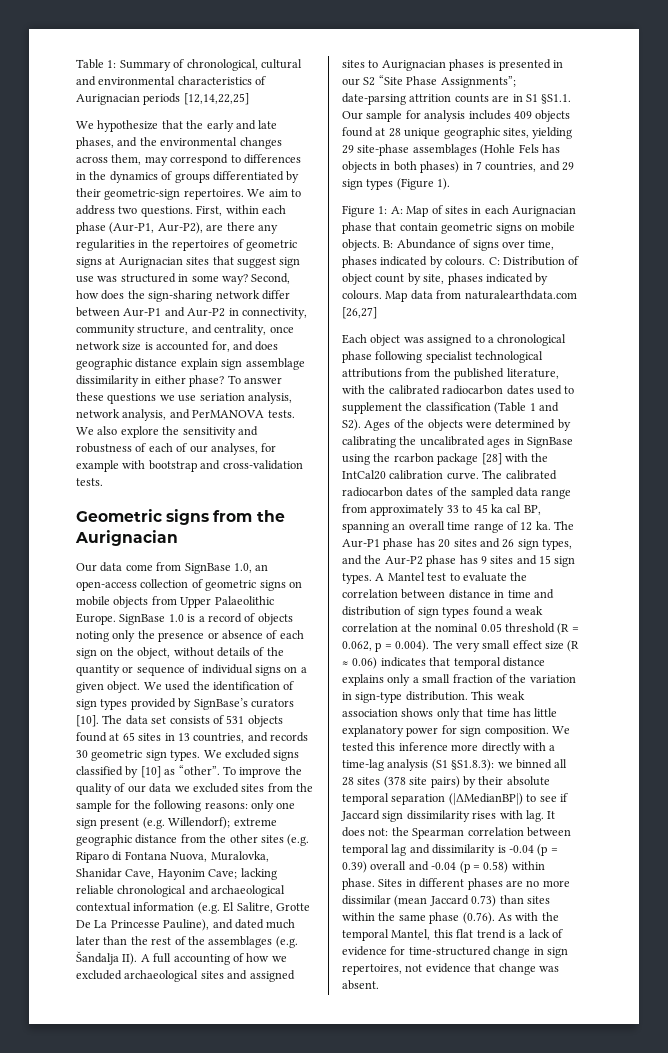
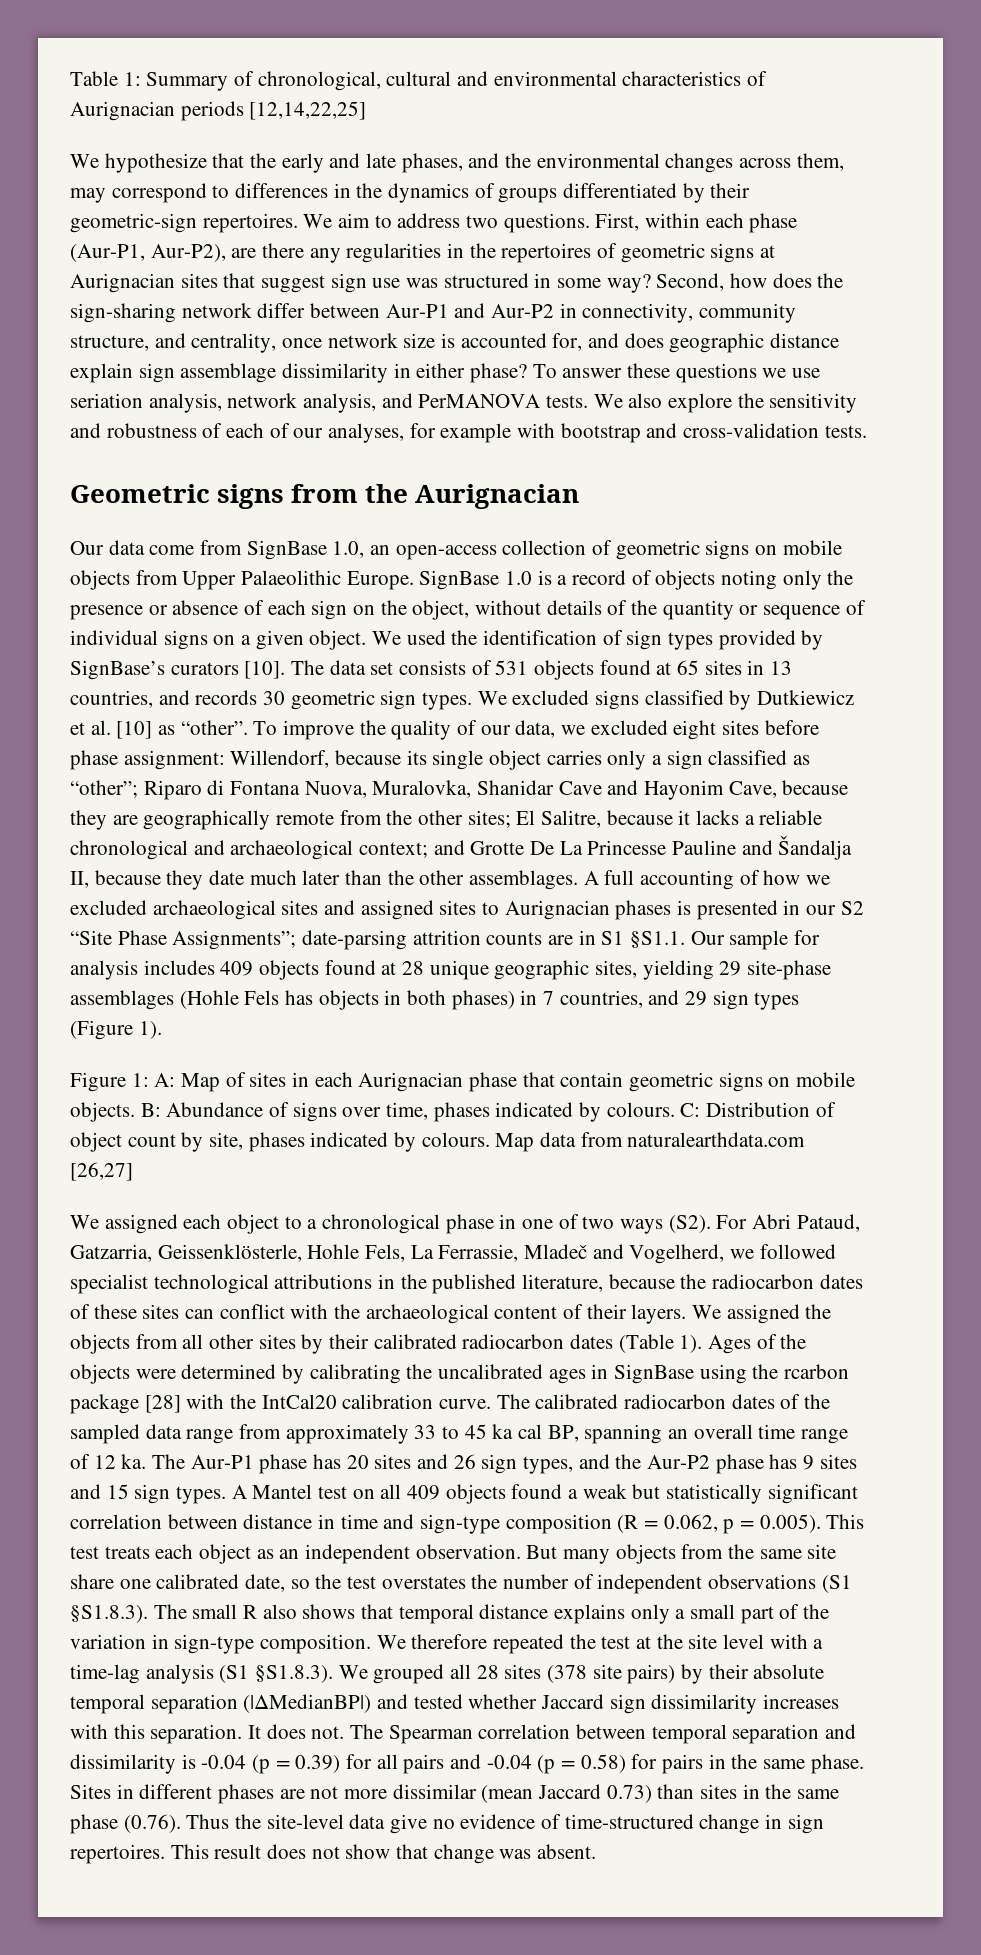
- We excluded signs classified by [10] as “other”.
+ We excluded signs classified by Dutkiewicz et al. [10] as “other”.
- To improve the quality of our data we excluded sites from the sample for the following reasons: only one sign present (e.g. Willendorf); extreme geographic distance from the other sites (e.g. Riparo di Fontana Nuova, Muralovka, Shanidar Cave, Hayonim Cave; lacking reliable chronological and archaeological contextual information (e.g. El Salitre, Grotte De La Princesse Pauline), and dated much later than the rest of the assemblages (e.g. Šandalja II). A full accounting of how we excluded archaeological sites and assigned sites to Aurignacian phases is presented in our S2 “Site Phase Assignments”;
+ To improve the quality of our data, we excluded eight sites before phase assignment: Willendorf, because its single object carries only a sign classified as “other”; Riparo di Fontana Nuova, Muralovka, Shanidar Cave and Hayonim Cave, because they are geographically remote from the other sites; El Salitre, because it lacks a reliable chronological and archaeological context; and Grotte De La Princesse Pauline and Šandalja II, because they date much later than the other assemblages. A full accounting of how we excluded archaeological sites and assigned sites to Aurignacian phases is presented in our S2 “Site Phase Assignments”;
- Each object was assigned to a chronological phase following specialist technological attributions from the published literature, with the calibrated radiocarbon dates used to supplement the classification (Table 1 and S2). Ages of the objects were determined by calibrating the uncalibrated ages in SignBase using the rcarbon package [28] with the IntCal20 calibration curve.
+ We assigned each object to a chronological phase in one of two ways (S2). For Abri Pataud, Gatzarria, Geissenklösterle, Hohle Fels, La Ferrassie, Mladeč and Vogelherd, we followed specialist technological attributions in the published literature, because the radiocarbon dates of these sites can conflict with the archaeological content of their layers. We assigned the objects from all other sites by their calibrated radiocarbon dates (Table 1). Ages of the objects were determined by calibrating the uncalibrated ages in SignBase using the rcarbon package [28] with the IntCal20 calibration curve.
- A Mantel test to evaluate the correlation between distance in time and distribution of sign types found a weak correlation at the nominal 0.05 threshold (R = 0.062, p = 0.004). The very small effect size (R ≈ 0.06) indicates that temporal distance explains only a small fraction of the variation in sign-type distribution. This weak association shows only that time has little explanatory power for sign composition. We tested this inference more directly with a time-lag analysis (S1 §S1.8.3): we binned all 28 sites (378 site pairs) by their absolute temporal separation (|ΔMedianBP|) to see if Jaccard sign dissimilarity rises with lag. It does not: the Spearman correlation between temporal lag and dissimilarity is -0.04 (p = 0.39) overall and -0.04 (p = 0.58) within phase.
+ A Mantel test on all 409 objects found a weak but statistically significant correlation between distance in time and sign-type composition (R = 0.062, p = 0.005). This test treats each object as an independent observation. But many objects from the same site share one calibrated date, so the test overstates the number of independent observations (S1 §S1.8.3). The small R also shows that temporal distance explains only a small part of the variation in sign-type composition. We therefore repeated the test at the site level with a time-lag analysis (S1 §S1.8.3). We grouped all 28 sites (378 site pairs) by their absolute temporal separation (|ΔMedianBP|) and tested whether Jaccard sign dissimilarity increases with this separation. It does not. The Spearman correlation between temporal separation and dissimilarity is -0.04 (p = 0.39) for all pairs and -0.04 (p = 0.58) for pairs in the same phase.
- Sites in different phases are no more dissimilar (mean Jaccard 0.73) than sites within the same phase (0.76). As with the temporal Mantel, this flat trend is a lack of evidence for time-structured change in sign repertoires, not evidence that change was absent.
+ Sites in different phases are not more dissimilar (mean Jaccard 0.73) than sites in the same phase (0.76). Thus the site-level data give no evidence of time-structured change in sign repertoires. This result does not show that change was absent.

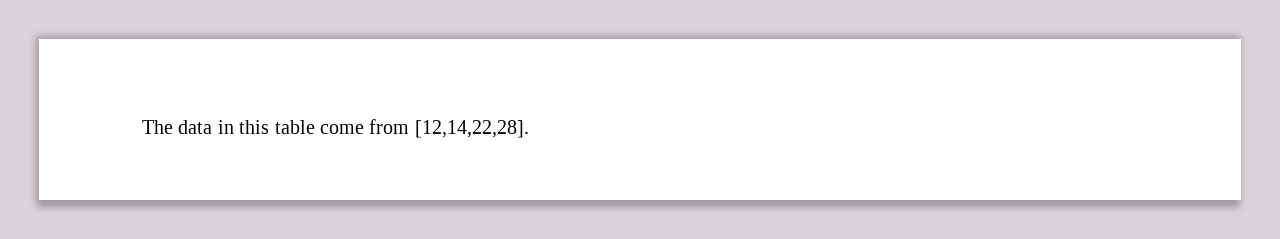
- Table 1: Summary of chronological, cultural and environmental characteristics of Aurignacian periods [12,14,22,25]
- We hypothesize that the early and late phases, and the environmental changes across them, may correspond to differences in the dynamics of groups differentiated by their geometric‑sign repertoires. We aim to address two questions. First, within each phase (Aur-P1, Aur-P2), are there any regularities in the repertoires of geometric signs at Aurignacian sites that suggest sign use was structured in some way? Second, how does the sign-sharing network differ between Aur-P1 and Aur-P2 in connectivity, community structure, and centrality, once network size is accounted for, and does geographic distance explain sign assemblage dissimilarity in either phase? To answer these questions we use seriation analysis, network analysis, and PerMANOVA tests. We also explore the sensitivity and robustness of each of our analyses, for example with bootstrap and cross-validation tests.
- Geometric signs from the Aurignacian
- Our data come from SignBase 1.0, an open-access collection of geometric signs on mobile objects from Upper Palaeolithic Europe. SignBase 1.0 is a record of objects noting only the presence or absence of each sign on the object, without details of the quantity or sequence of individual signs on a given object. We used the identification of sign types provided by SignBase’s curators [10]. The data set consists of 531 objects found at 65 sites in 13 countries, and records 30 geometric sign types. We excluded signs classified by Dutkiewicz et al. [10] as “other”. To improve the quality of our data, we excluded eight sites before phase assignment: Willendorf, because its single object carries only a sign classified as “other”; Riparo di Fontana Nuova, Muralovka, Shanidar Cave and Hayonim Cave, because they are geographically remote from the other sites; El Salitre, because it lacks a reliable chronological and archaeological context; and Grotte De La Princesse Pauline and Šandalja II, because they date much later than the other assemblages. A full accounting of how we excluded archaeological sites and assigned sites to Aurignacian phases is presented in our S2 “Site Phase Assignments”; date-parsing attrition counts are in S1 §S1.1. Our sample for analysis includes 409 objects found at 28 unique geographic sites, yielding 29 site-phase assemblages (Hohle Fels has objects in both phases) in 7 countries, and 29 sign types (Figure 1).
- Figure 1: A: Map of sites in each Aurignacian phase that contain geometric signs on mobile objects. B: Abundance of signs over time, phases indicated by colours. C: Distribution of object count by site, phases indicated by colours. Map data from naturalearthdata.com [26,27]
- We assigned each object to a chronological phase in one of two ways (S2). For Abri Pataud, Gatzarria, Geissenklösterle, Hohle Fels, La Ferrassie, Mladeč and Vogelherd, we followed specialist technological attributions in the published literature, because the radiocarbon dates of these sites can conflict with the archaeological content of their layers. We assigned the objects from all other sites by their calibrated radiocarbon dates (Table 1). Ages of the objects were determined by calibrating the uncalibrated ages in SignBase using the rcarbon package [28] with the IntCal20 calibration curve. The calibrated radiocarbon dates of the sampled data range from approximately 33 to 45 ka cal BP, spanning an overall time range of 12 ka. The Aur-P1 phase has 20 sites and 26 sign types, and the Aur-P2 phase has 9 sites and 15 sign types. A Mantel test on all 409 objects found a weak but statistically significant correlation between distance in time and sign-type composition (R = 0.062, p = 0.005). This test treats each object as an independent observation. But many objects from the same site share one calibrated date, so the test overstates the number of independent observations (S1 §S1.8.3). The small R also shows that temporal distance explains only a small part of the variation in sign-type composition. We therefore repeated the test at the site level with a time-lag analysis (S1 §S1.8.3). We grouped all 28 sites (378 site pairs) by their absolute temporal separation (|ΔMedianBP|) and tested whether Jaccard sign dissimilarity increases with this separation. It does not. The Spearman correlation between temporal separation and dissimilarity is -0.04 (p = 0.39) for all pairs and -0.04 (p = 0.58) for pairs in the same phase. Sites in different phases are not more dissimilar (mean Jaccard 0.73) than sites in the same phase (0.76). Thus the site-level data give no evidence of time-structured change in sign repertoires. This result does not show that change was absent.
+ The data in this table come from [12,14,22,28].

